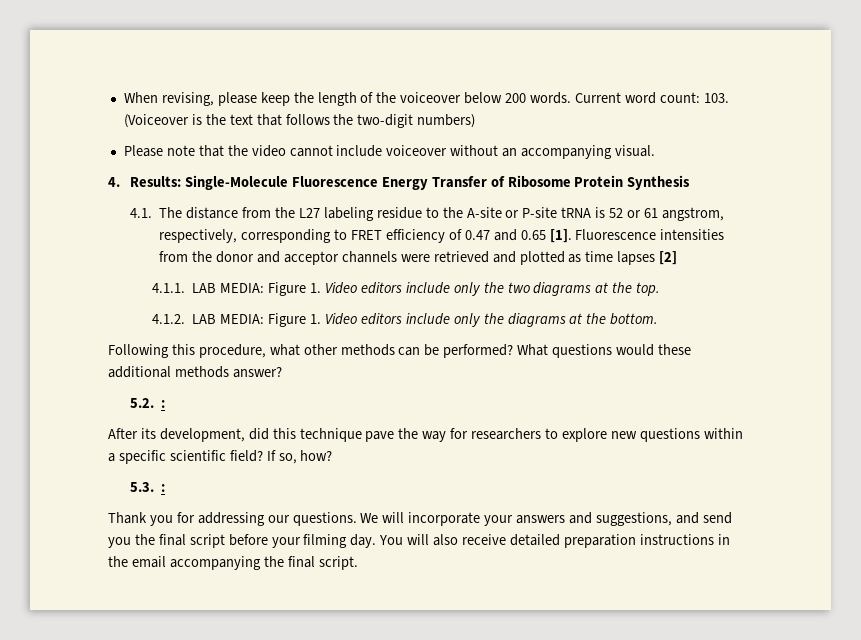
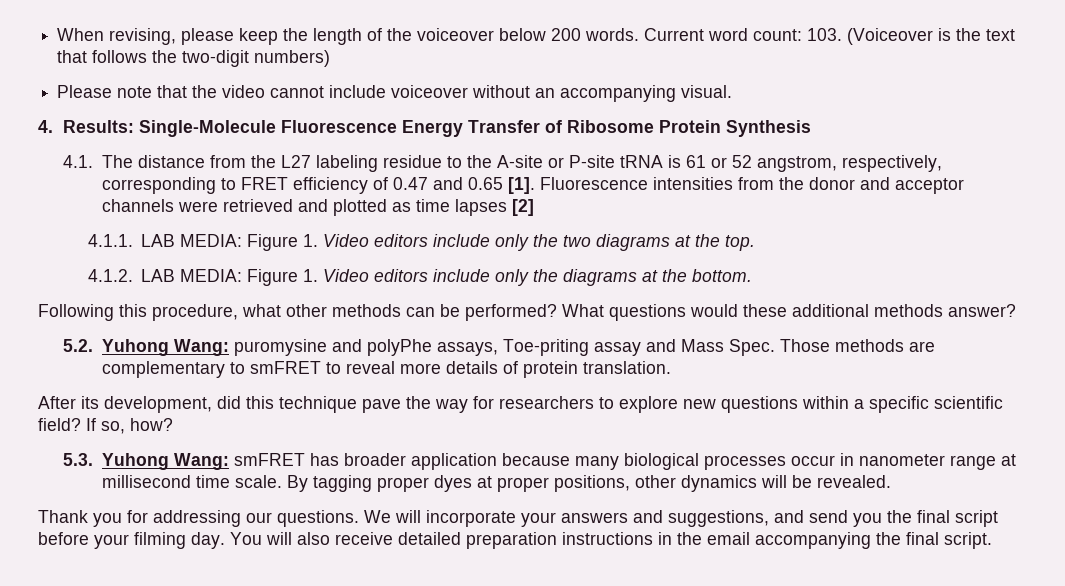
- 4.1. The distance from the L27 labeling residue to the A-site or P-site tRNA is 52 or 61 angstrom, respectively, corresponding to FRET efficiency of 0.47 and 0.65 [1].
+ 4.1. The distance from the L27 labeling residue to the A-site or P-site tRNA is 61 or 52 angstrom, respectively, corresponding to FRET efficiency of 0.47 and 0.65 [1].
- 5.2. :
+ 5.2. Yuhong Wang: puromysine and polyPhe assays, Toe-priting assay and Mass Spec. Those methods are complementary to smFRET to reveal more details of protein translation.
- 5.3. :
+ 5.3. Yuhong Wang: smFRET has broader application because many biological processes occur in nanometer range at millisecond time scale. By tagging proper dyes at proper positions, other dynamics will be revealed.

